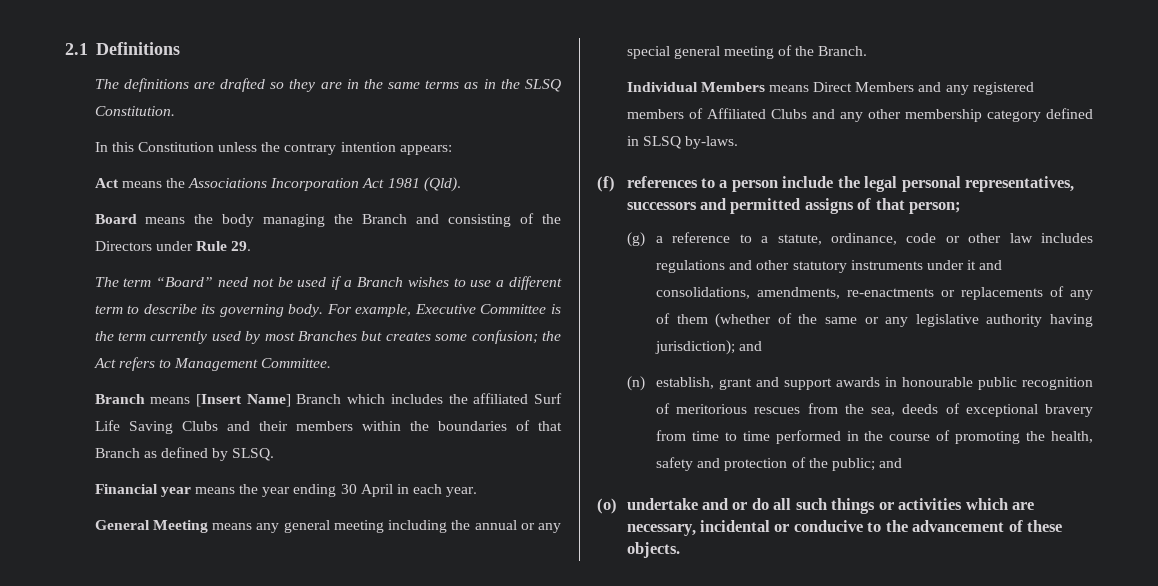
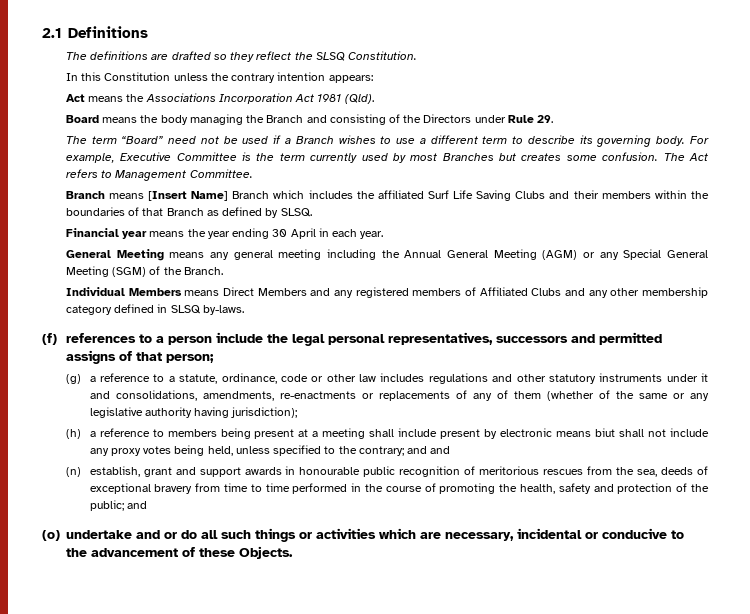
- The definitions are drafted so they are in the same terms as in the SLSQ Constitution.
+ The definitions are drafted so they reflect the SLSQ Constitution.
- For example, Executive Committee is the term currently used by most Branches but creates some confusion; the Act refers to Management Committee.
+ For example, Executive Committee is the term currently used by most Branches but creates some confusion. The Act refers to Management Committee.
- General Meeting means any general meeting including the annual or any special general meeting of the Branch.
+ General Meeting means any general meeting including the Annual General Meeting (AGM) or any Special General Meeting (SGM) of the Branch.
- (g) a reference to a statute, ordinance, code or other law includes regulations and other statutory instruments under it and consolidations, amendments, re-enactments or replacements of any of them (whether of the same or any legislative authority having jurisdiction); and
+ (g) a reference to a statute, ordinance, code or other law includes regulations and other statutory instruments under it and consolidations, amendments, re-enactments or replacements of any of them (whether of the same or any legislative authority having jurisdiction);
+ (h) a reference to members being present at a meeting shall include present by electronic means biut shall not include any proxy votes being held, unless specified to the contrary; and and
- (o) undertake and or do all such things or activities which are necessary, incidental or conducive to the advancement of these objects.
+ (o) undertake and or do all such things or activities which are necessary, incidental or conducive to the advancement of these Objects.

